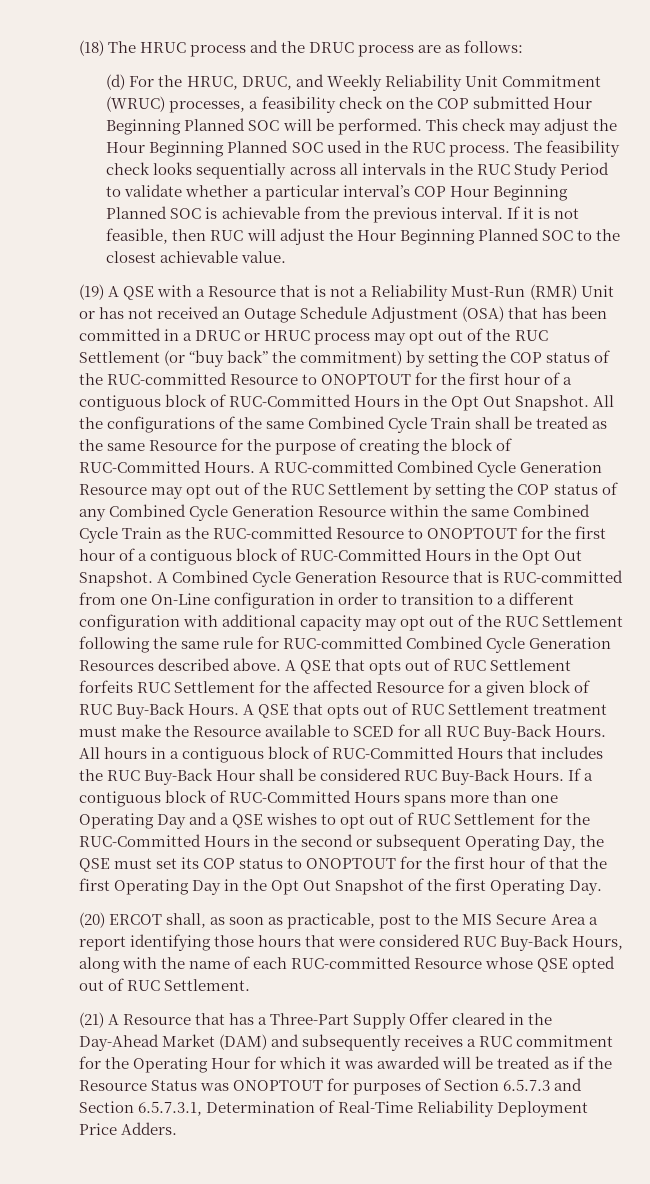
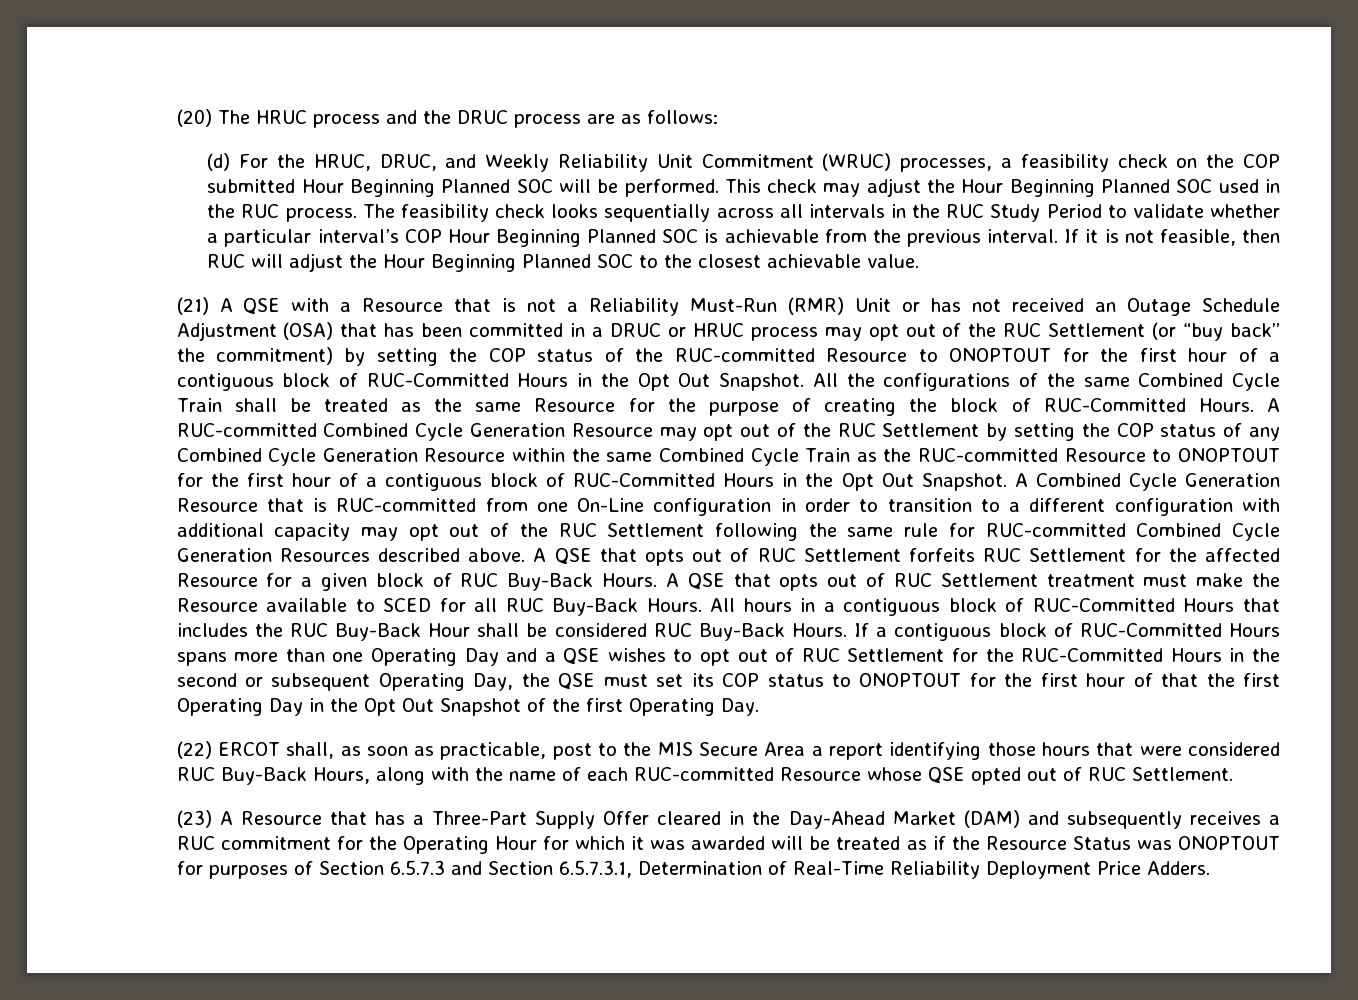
- (18) The HRUC process and the DRUC process are as follows:
+ (20) The HRUC process and the DRUC process are as follows:
- (19) A QSE with a Resource that is not a Reliability Must-Run (RMR) Unit or has not received an Outage Schedule Adjustment (OSA) that has been committed in a DRUC or HRUC process may opt out of the RUC Settlement (or “buy back” the commitment) by setting the COP status of the RUC-committed Resource to ONOPTOUT for the first hour of a contiguous block of RUC-Committed Hours in the Opt Out Snapshot.
+ (21) A QSE with a Resource that is not a Reliability Must-Run (RMR) Unit or has not received an Outage Schedule Adjustment (OSA) that has been committed in a DRUC or HRUC process may opt out of the RUC Settlement (or “buy back” the commitment) by setting the COP status of the RUC-committed Resource to ONOPTOUT for the first hour of a contiguous block of RUC-Committed Hours in the Opt Out Snapshot.
- (20) ERCOT shall, as soon as practicable, post to the MIS Secure Area a report identifying those hours that were considered RUC Buy-Back Hours, along with the name of each RUC-committed Resource whose QSE opted out of RUC Settlement.
+ (22) ERCOT shall, as soon as practicable, post to the MIS Secure Area a report identifying those hours that were considered RUC Buy-Back Hours, along with the name of each RUC-committed Resource whose QSE opted out of RUC Settlement.
- (21) A Resource that has a Three-Part Supply Offer cleared in the Day-Ahead Market (DAM) and subsequently receives a RUC commitment for the Operating Hour for which it was awarded will be treated as if the Resource Status was ONOPTOUT for purposes of Section 6.5.7.3 and Section 6.5.7.3.1, Determination of Real-Time Reliability Deployment Price Adders.
+ (23) A Resource that has a Three-Part Supply Offer cleared in the Day-Ahead Market (DAM) and subsequently receives a RUC commitment for the Operating Hour for which it was awarded will be treated as if the Resource Status was ONOPTOUT for purposes of Section 6.5.7.3 and Section 6.5.7.3.1, Determination of Real-Time Reliability Deployment Price Adders.

